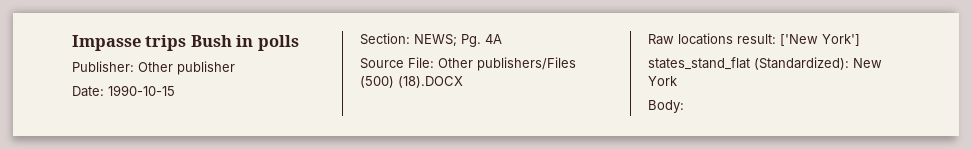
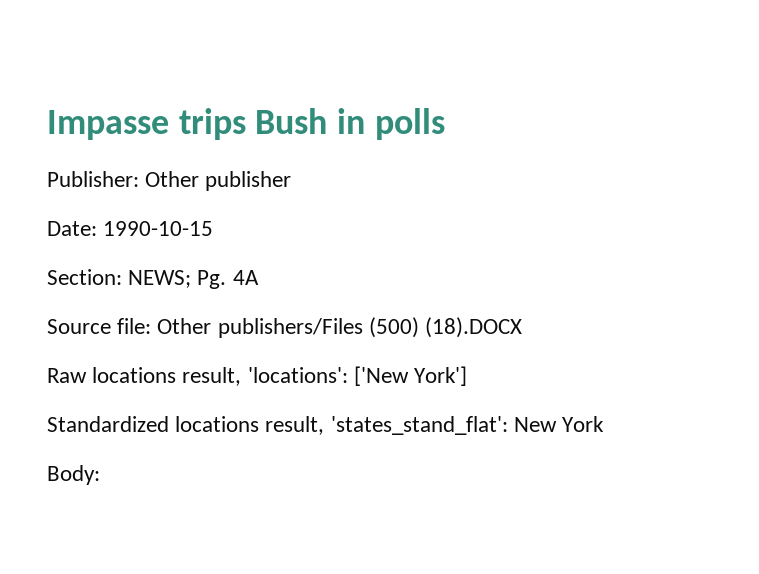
- Source File: Other publishers/Files (500) (18).DOCX
+ Source file: Other publishers/Files (500) (18).DOCX
- Raw locations result: ['New York']
+ Raw locations result, 'locations': ['New York']
- states_stand_flat (Standardized): New York
+ Standardized locations result, 'states_stand_flat': New York

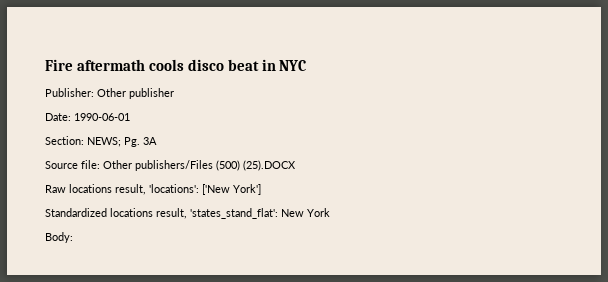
- Impasse trips Bush in polls
+ Fire aftermath cools disco beat in NYC
- Date: 1990-10-15
+ Date: 1990-06-01
- Section: NEWS; Pg. 4A
+ Section: NEWS; Pg. 3A
- Source file: Other publishers/Files (500) (18).DOCX
+ Source file: Other publishers/Files (500) (25).DOCX

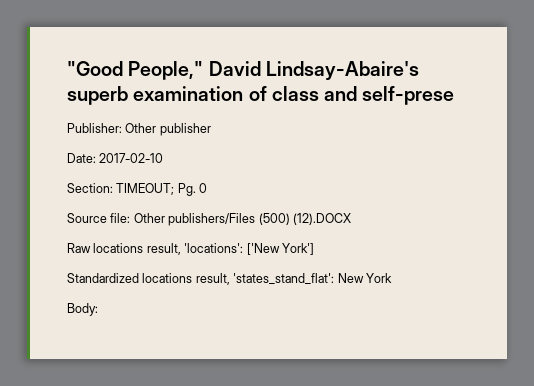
- Fire aftermath cools disco beat in NYC
+ "Good People," David Lindsay-Abaire's superb examination of class and self-prese
- Date: 1990-06-01
+ Date: 2017-02-10
- Section: NEWS; Pg. 3A
+ Section: TIMEOUT; Pg. 0
- Source file: Other publishers/Files (500) (25).DOCX
+ Source file: Other publishers/Files (500) (12).DOCX

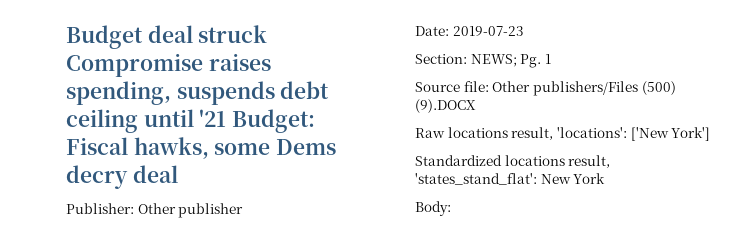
- "Good People," David Lindsay-Abaire's superb examination of class and self-prese
+ Budget deal struck Compromise raises spending, suspends debt ceiling until '21 Budget: Fiscal hawks, some Dems decry deal
- Date: 2017-02-10
+ Date: 2019-07-23
- Section: TIMEOUT; Pg. 0
+ Section: NEWS; Pg. 1
- Source file: Other publishers/Files (500) (12).DOCX
+ Source file: Other publishers/Files (500) (9).DOCX

